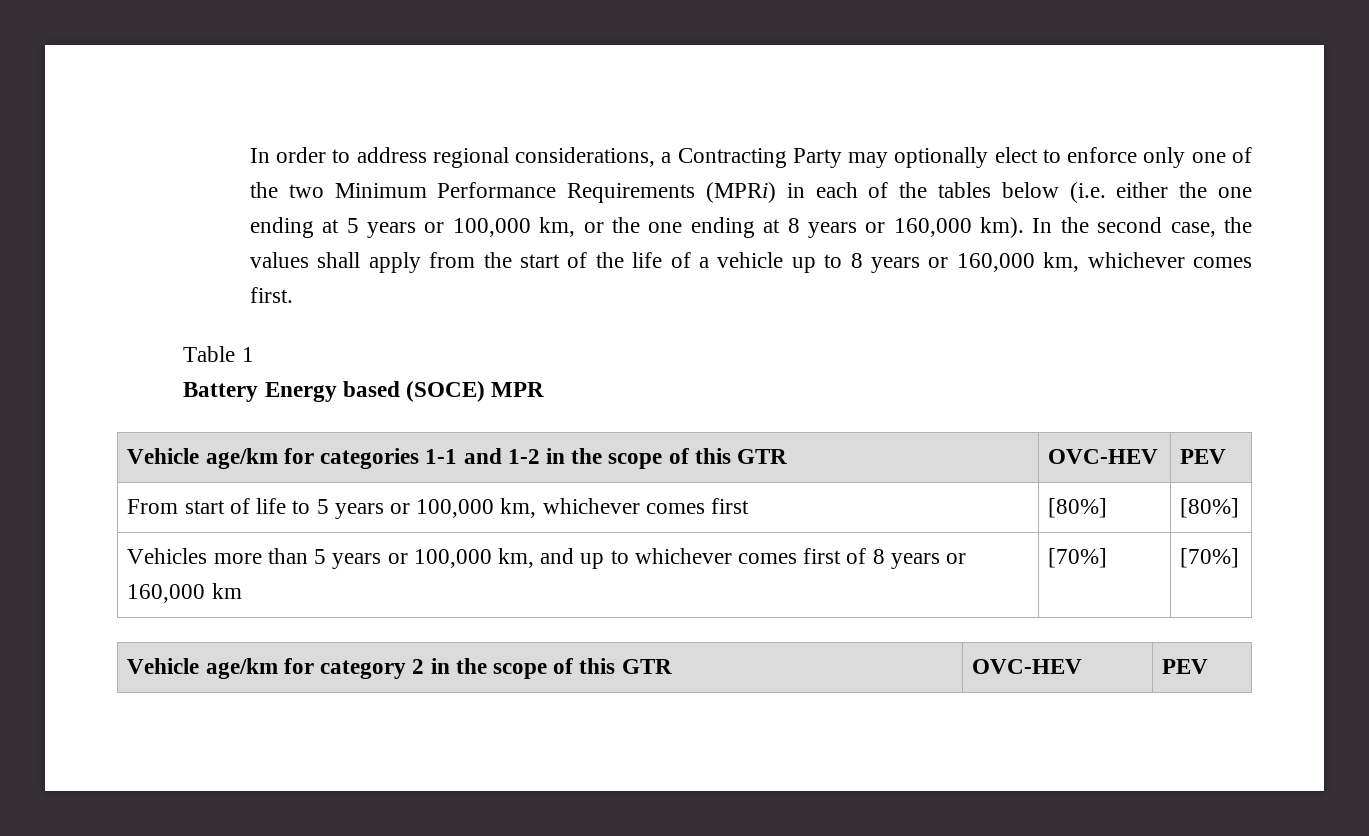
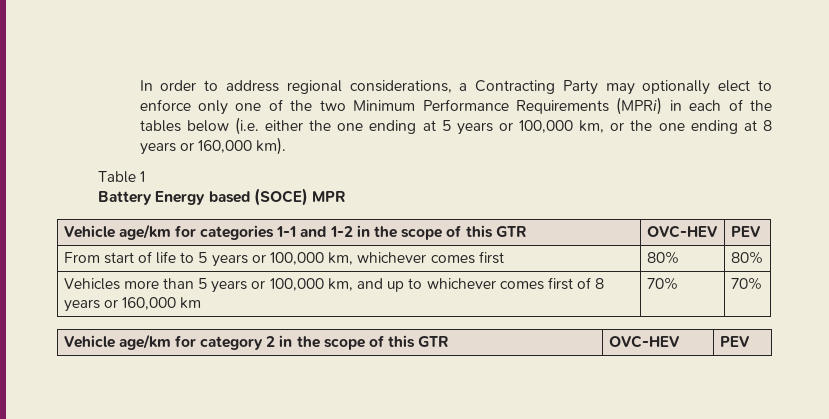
- In the second case, the values shall apply from the start of the life of a vehicle up to 8 years or 160,000 km, whichever comes first.
- From start of life to 5 years or 100,000 km, whichever comes first | [80%] | [80%]
+ From start of life to 5 years or 100,000 km, whichever comes first | 80% | 80%
- Vehicles more than 5 years or 100,000 km, and up to whichever comes first of 8 years or 160,000 km | [70%] | [70%]
+ Vehicles more than 5 years or 100,000 km, and up to whichever comes first of 8 years or 160,000 km | 70% | 70%

